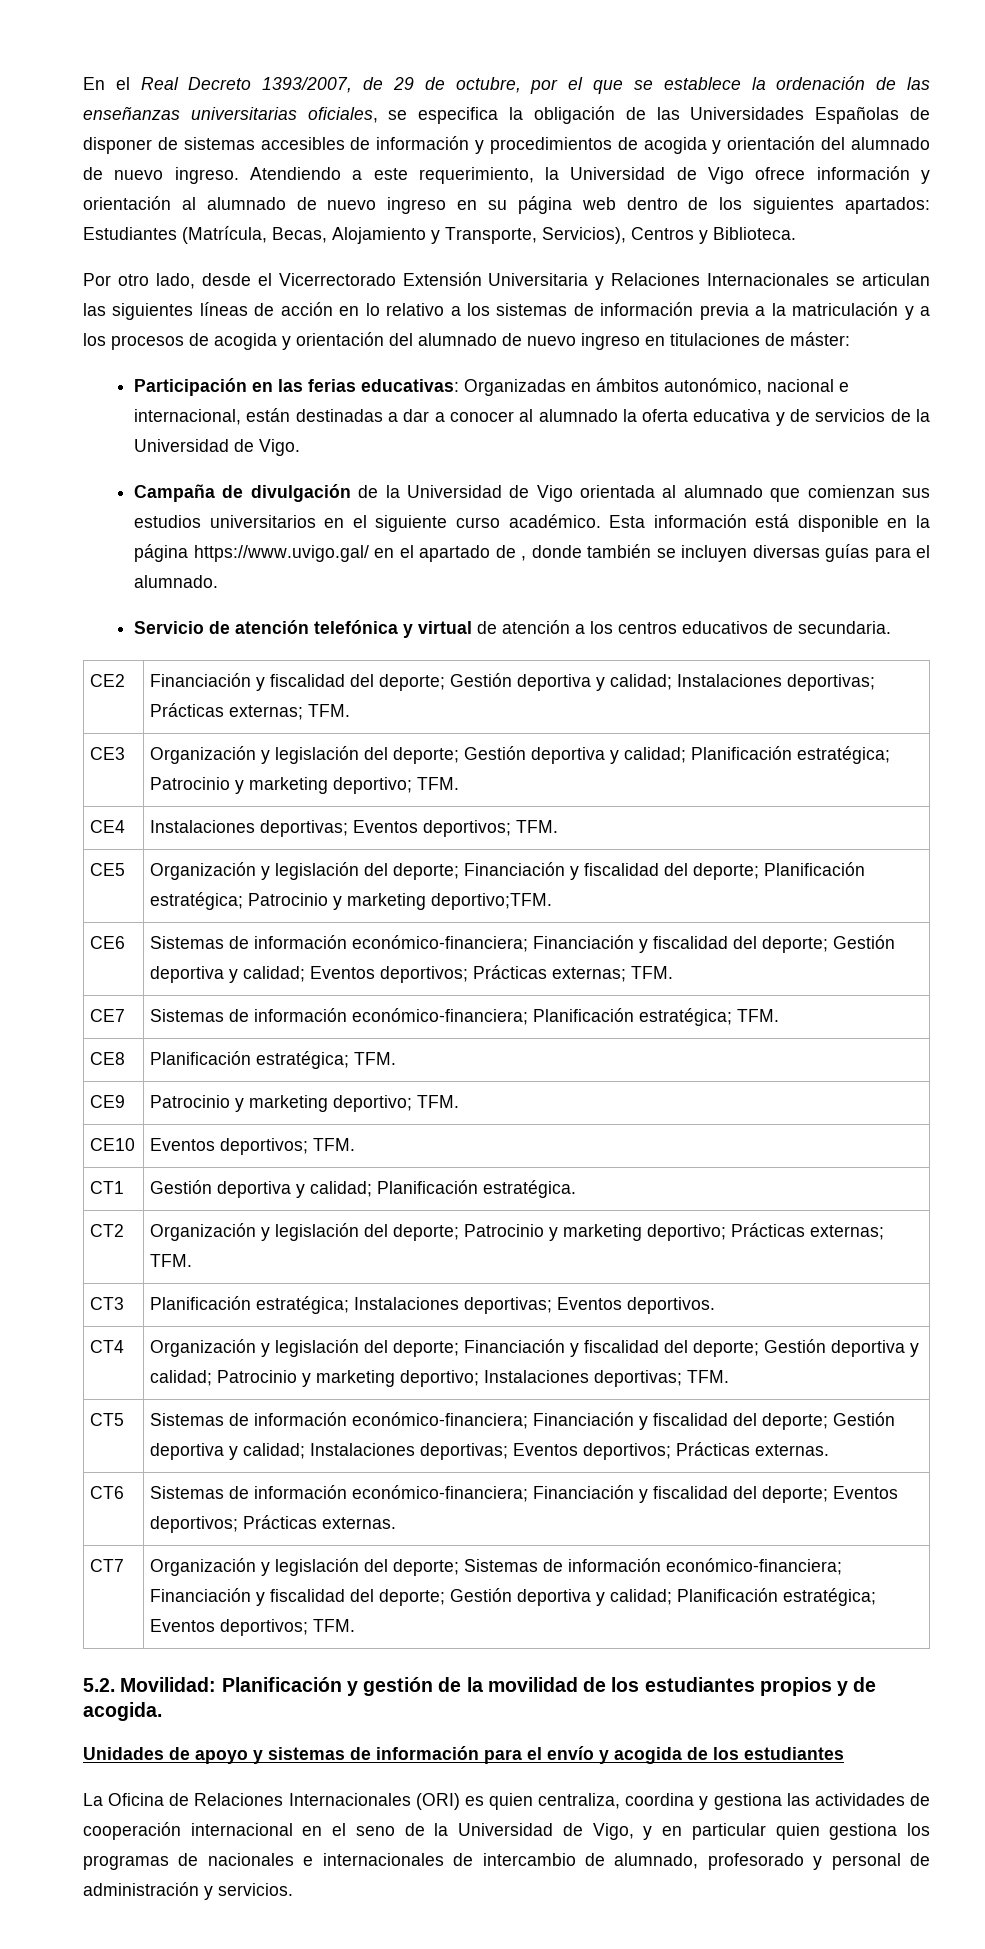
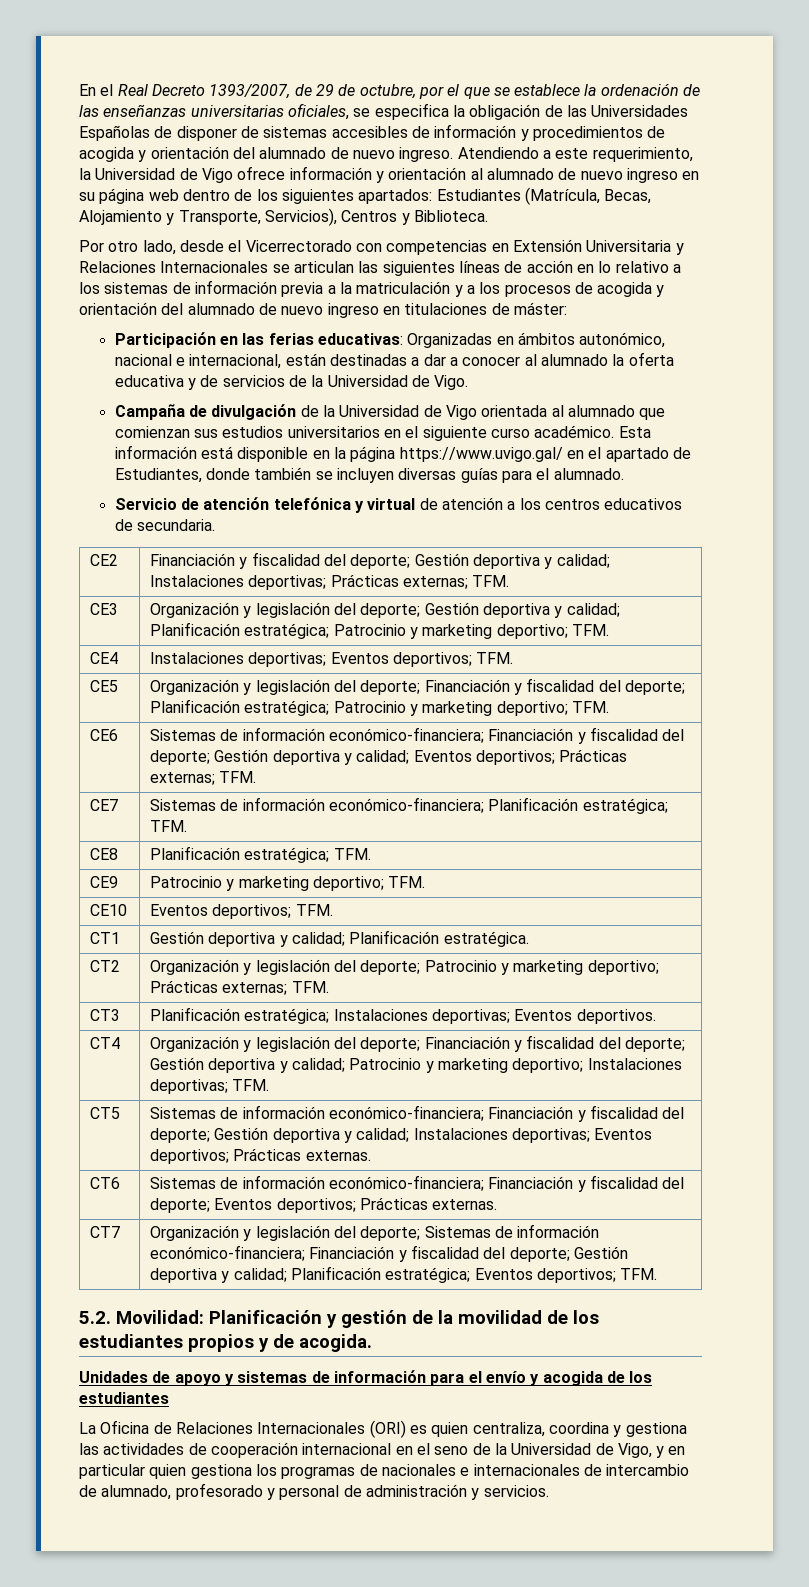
- Por otro lado, desde el Vicerrectorado Extensión Universitaria y Relaciones Internacionales se articulan las siguientes líneas de acción en lo relativo a los sistemas de información previa a la matriculación y a los procesos de acogida y orientación del alumnado de nuevo ingreso en titulaciones de máster:
+ Por otro lado, desde el Vicerrectorado con competencias en Extensión Universitaria y Relaciones Internacionales se articulan las siguientes líneas de acción en lo relativo a los sistemas de información previa a la matriculación y a los procesos de acogida y orientación del alumnado de nuevo ingreso en titulaciones de máster:
- Esta información está disponible en la página https://www.uvigo.gal/ en el apartado de , donde también se incluyen diversas guías para el alumnado.
+ Esta información está disponible en la página https://www.uvigo.gal/ en el apartado de Estudiantes, donde también se incluyen diversas guías para el alumnado.
- CE5 | Organización y legislación del deporte; Financiación y fiscalidad del deporte; Planificación estratégica; Patrocinio y marketing deportivo;TFM.
+ CE5 | Organización y legislación del deporte; Financiación y fiscalidad del deporte; Planificación estratégica; Patrocinio y marketing deportivo; TFM.

